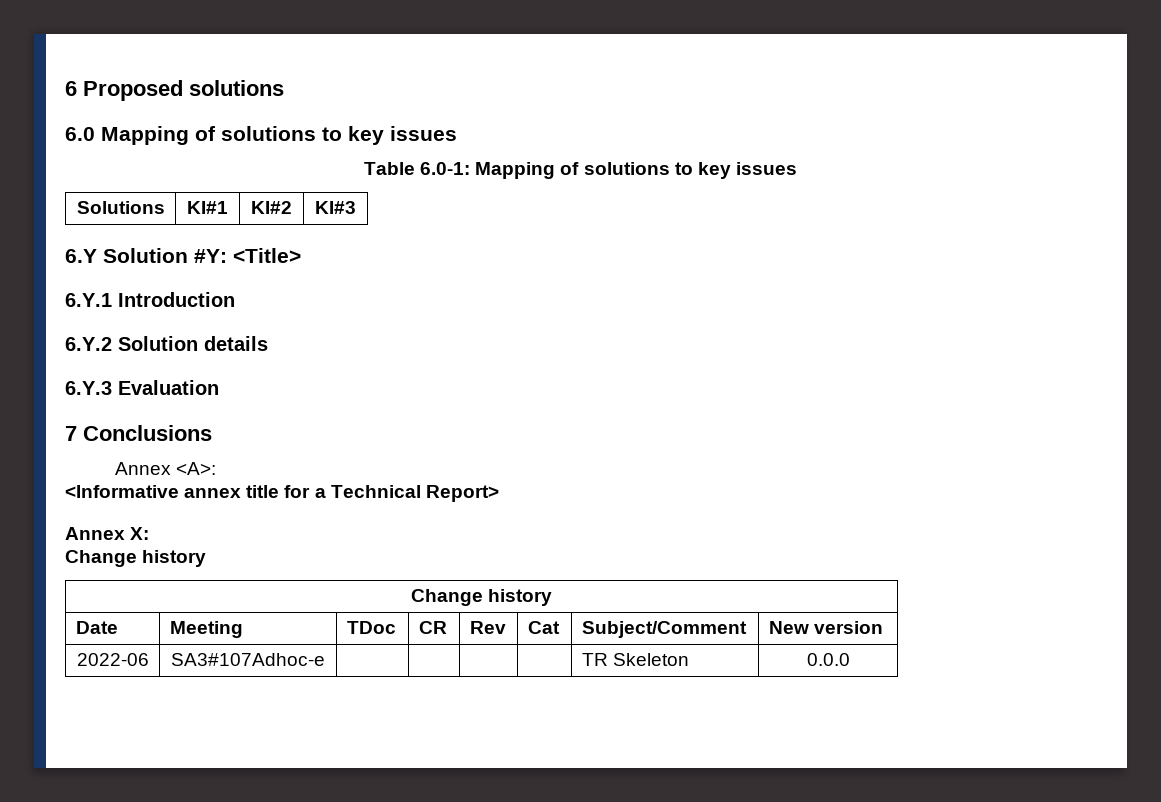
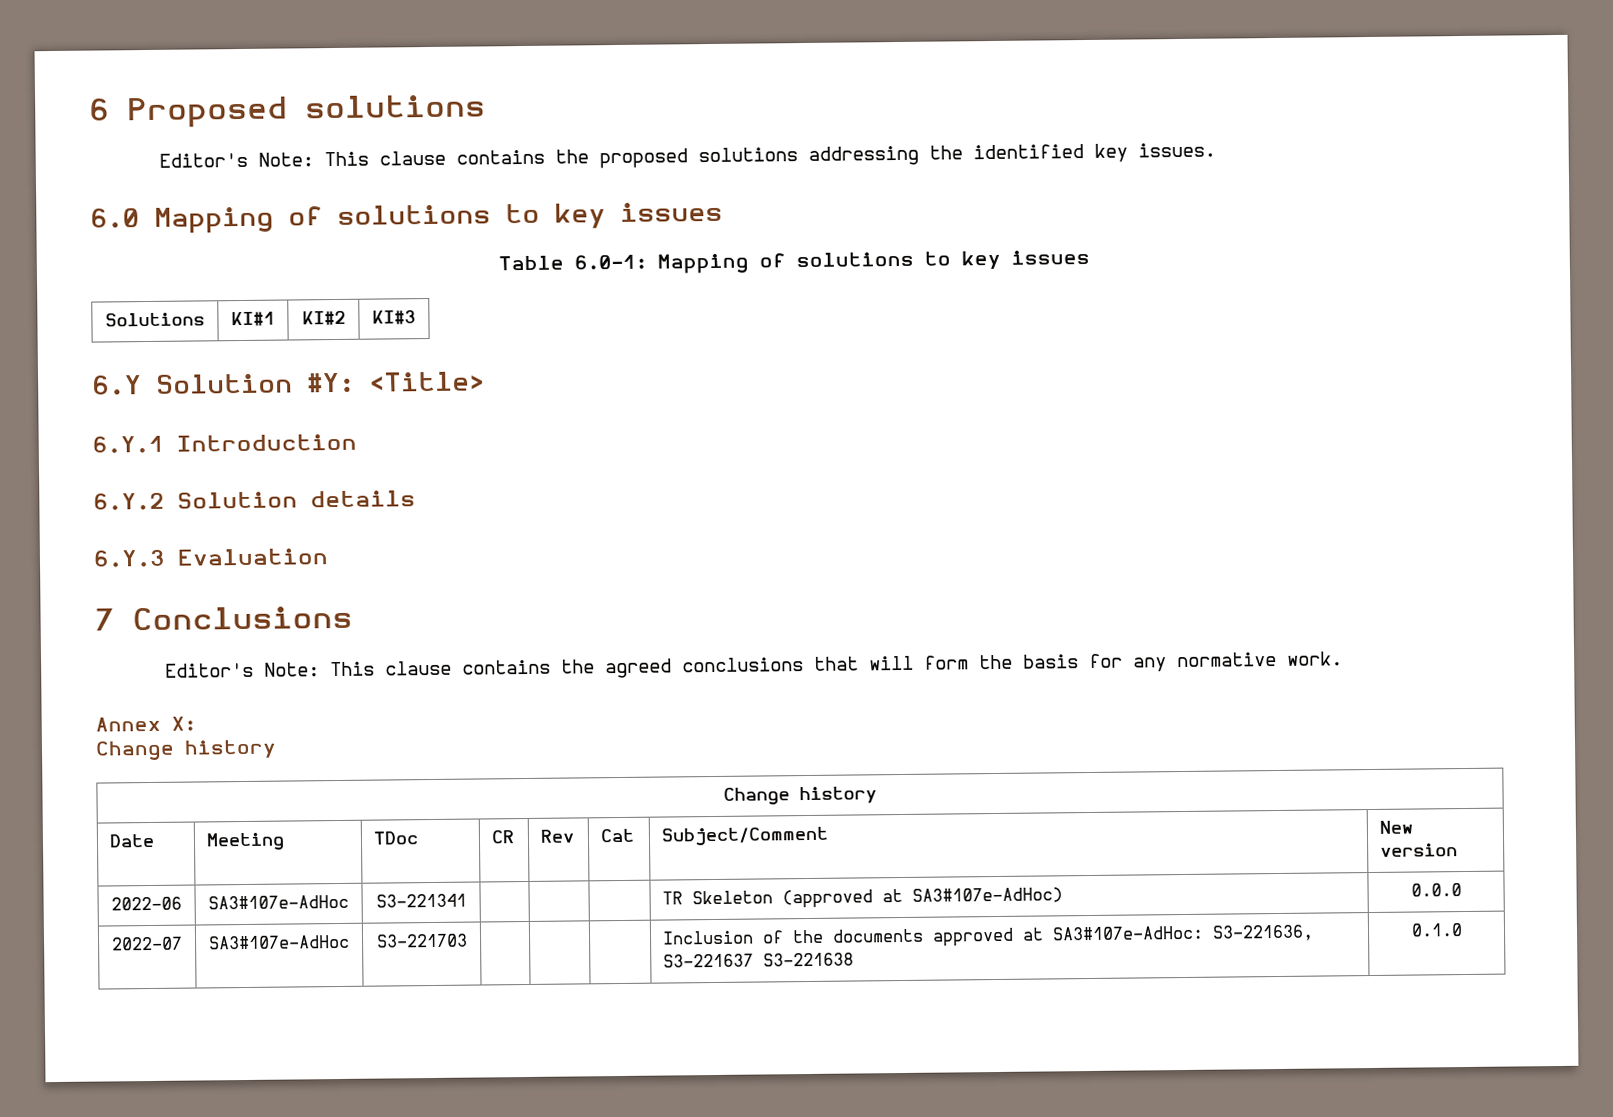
+ Editor's Note: This clause contains the proposed solutions addressing the identified key issues.
- Annex <A>:
- <Informative annex title for a Technical Report>
+ Editor's Note: This clause contains the agreed conclusions that will form the basis for any normative work.
- 2022-06 | SA3#107Adhoc-e | | | | | TR Skeleton | 0.0.0
+ 2022-06 | SA3#107e-AdHoc | S3-221341 | | | | TR Skeleton (approved at SA3#107e-AdHoc) | 0.0.0
+ 2022-07 | SA3#107e-AdHoc | S3-221703 | | | | Inclusion of the documents approved at SA3#107e-AdHoc: S3-221636, S3-221637 S3-221638 | 0.1.0

